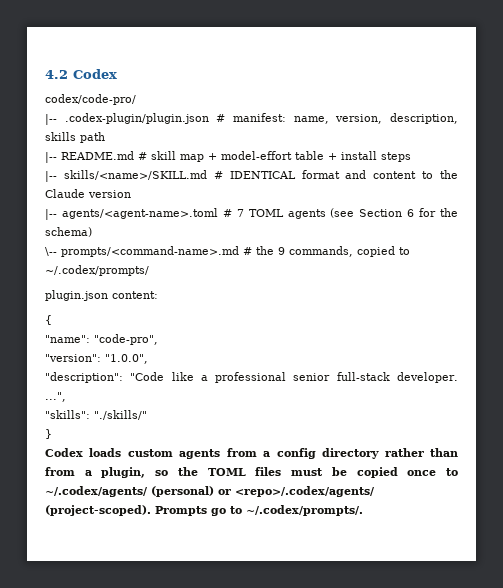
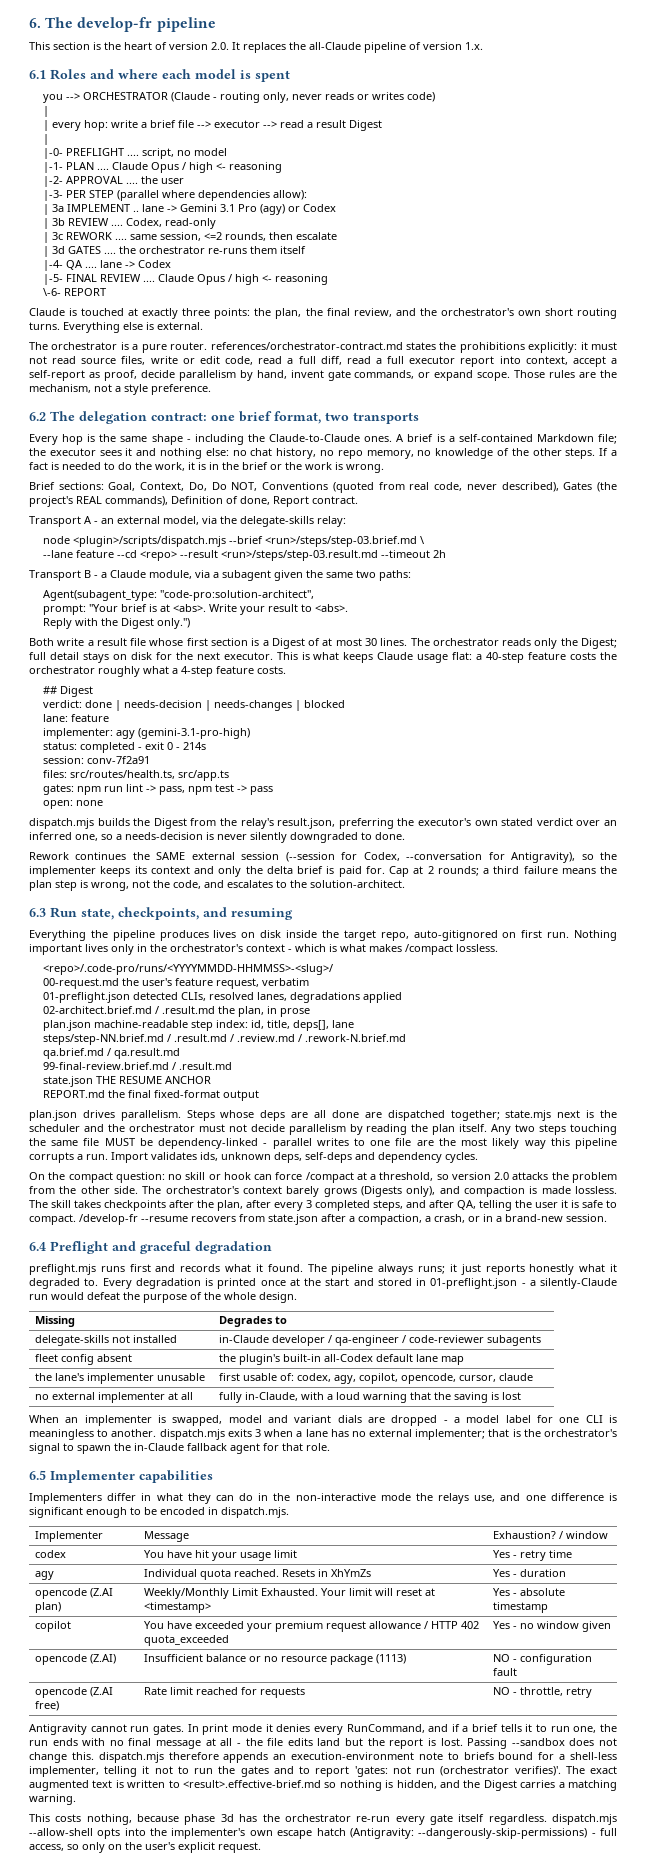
- 4.2 Codex
- codex/code-pro/
- |-- .codex-plugin/plugin.json # manifest: name, version, description, skills path
- |-- README.md # skill map + model-effort table + install steps
- |-- skills/<name>/SKILL.md # IDENTICAL format and content to the Claude version
- |-- agents/<agent-name>.toml # 7 TOML agents (see Section 6 for the schema)
- \-- prompts/<command-name>.md # the 9 commands, copied to ~/.codex/prompts/
- plugin.json content:
- {
- "name": "code-pro",
- "version": "1.0.0",
- "description": "Code like a professional senior full-stack developer. ...",
- "skills": "./skills/"
- }
- Codex loads custom agents from a config directory rather than from a plugin, so the TOML files must be copied once to ~/.codex/agents/ (personal) or <repo>/.codex/agents/ (project-scoped). Prompts go to ~/.codex/prompts/.
+ 6. The develop-fr pipeline
+ This section is the heart of version 2.0. It replaces the all-Claude pipeline of version 1.x.
+ 6.1 Roles and where each model is spent
+ you --> ORCHESTRATOR (Claude - routing only, never reads or writes code)
+ |
+ | every hop: write a brief file --> executor --> read a result Digest
+ |
+ |-0- PREFLIGHT .... script, no model
+ |-1- PLAN .... Claude Opus / high <- reasoning
+ |-2- APPROVAL .... the user
+ |-3- PER STEP (parallel where dependencies allow):
+ | 3a IMPLEMENT .. lane -> Gemini 3.1 Pro (agy) or Codex
+ | 3b REVIEW .... Codex, read-only
+ | 3c REWORK .... same session, <=2 rounds, then escalate
+ | 3d GATES .... the orchestrator re-runs them itself
+ |-4- QA .... lane -> Codex
+ |-5- FINAL REVIEW .... Claude Opus / high <- reasoning
+ \-6- REPORT
+ Claude is touched at exactly three points: the plan, the final review, and the orchestrator's own short routing turns. Everything else is external.
+ The orchestrator is a pure router. references/orchestrator-contract.md states the prohibitions explicitly: it must not read source files, write or edit code, read a full diff, read a full executor report into context, accept a self-report as proof, decide parallelism by hand, invent gate commands, or expand scope. Those rules are the mechanism, not a style preference.
+ 6.2 The delegation contract: one brief format, two transports
+ Every hop is the same shape - including the Claude-to-Claude ones. A brief is a self-contained Markdown file; the executor sees it and nothing else: no chat history, no repo memory, no knowledge of the other steps. If a fact is needed to do the work, it is in the brief or the work is wrong.
+ Brief sections: Goal, Context, Do, Do NOT, Conventions (quoted from real code, never described), Gates (the project's REAL commands), Definition of done, Report contract.
+ Transport A - an external model, via the delegate-skills relay:
+ node <plugin>/scripts/dispatch.mjs --brief <run>/steps/step-03.brief.md \
+ --lane feature --cd <repo> --result <run>/steps/step-03.result.md --timeout 2h
+ Transport B - a Claude module, via a subagent given the same two paths:
+ Agent(subagent_type: "code-pro:solution-architect",
+ prompt: "Your brief is at <abs>. Write your result to <abs>.
+ Reply with the Digest only.")
+ Both write a result file whose first section is a Digest of at most 30 lines. The orchestrator reads only the Digest; full detail stays on disk for the next executor. This is what keeps Claude usage flat: a 40-step feature costs the orchestrator roughly what a 4-step feature costs.
+ ## Digest
+ verdict: done | needs-decision | needs-changes | blocked
+ lane: feature
+ implementer: agy (gemini-3.1-pro-high)
+ status: completed - exit 0 - 214s
+ session: conv-7f2a91
+ files: src/routes/health.ts, src/app.ts
+ gates: npm run lint -> pass, npm test -> pass
+ open: none
+ dispatch.mjs builds the Digest from the relay's result.json, preferring the executor's own stated verdict over an inferred one, so a needs-decision is never silently downgraded to done.
+ Rework continues the SAME external session (--session for Codex, --conversation for Antigravity), so the implementer keeps its context and only the delta brief is paid for. Cap at 2 rounds; a third failure means the plan step is wrong, not the code, and escalates to the solution-architect.
+ 6.3 Run state, checkpoints, and resuming
+ Everything the pipeline produces lives on disk inside the target repo, auto-gitignored on first run. Nothing important lives only in the orchestrator's context - which is what makes /compact lossless.
+ <repo>/.code-pro/runs/<YYYYMMDD-HHMMSS>-<slug>/
+ 00-request.md the user's feature request, verbatim
+ 01-preflight.json detected CLIs, resolved lanes, degradations applied
+ 02-architect.brief.md / .result.md the plan, in prose
+ plan.json machine-readable step index: id, title, deps[], lane
+ steps/step-NN.brief.md / .result.md / .review.md / .rework-N.brief.md
+ qa.brief.md / qa.result.md
+ 99-final-review.brief.md / .result.md
+ state.json THE RESUME ANCHOR
+ REPORT.md the final fixed-format output
+ plan.json drives parallelism. Steps whose deps are all done are dispatched together; state.mjs next is the scheduler and the orchestrator must not decide parallelism by reading the plan itself. Any two steps touching the same file MUST be dependency-linked - parallel writes to one file are the most likely way this pipeline corrupts a run. Import validates ids, unknown deps, self-deps and dependency cycles.
+ On the compact question: no skill or hook can force /compact at a threshold, so version 2.0 attacks the problem from the other side. The orchestrator's context barely grows (Digests only), and compaction is made lossless. The skill takes checkpoints after the plan, after every 3 completed steps, and after QA, telling the user it is safe to compact. /develop-fr --resume recovers from state.json after a compaction, a crash, or in a brand-new session.
+ 6.4 Preflight and graceful degradation
+ preflight.mjs runs first and records what it found. The pipeline always runs; it just reports honestly what it degraded to. Every degradation is printed once at the start and stored in 01-preflight.json - a silently-Claude run would defeat the purpose of the whole design.
+ Missing | Degrades to
+ delegate-skills not installed | in-Claude developer / qa-engineer / code-reviewer subagents
+ fleet config absent | the plugin's built-in all-Codex default lane map
+ the lane's implementer unusable | first usable of: codex, agy, copilot, opencode, cursor, claude
+ no external implementer at all | fully in-Claude, with a loud warning that the saving is lost
+ When an implementer is swapped, model and variant dials are dropped - a model label for one CLI is meaningless to another. dispatch.mjs exits 3 when a lane has no external implementer; that is the orchestrator's signal to spawn the in-Claude fallback agent for that role.
+ 6.5 Implementer capabilities
+ Implementers differ in what they can do in the non-interactive mode the relays use, and one difference is significant enough to be encoded in dispatch.mjs.
+ Implementer | Message | Exhaustion? / window
+ codex | You have hit your usage limit | Yes - retry time
+ agy | Individual quota reached. Resets in XhYmZs | Yes - duration
+ opencode (Z.AI plan) | Weekly/Monthly Limit Exhausted. Your limit will reset at <timestamp> | Yes - absolute timestamp
+ copilot | You have exceeded your premium request allowance / HTTP 402 quota_exceeded | Yes - no window given
+ opencode (Z.AI) | Insufficient balance or no resource package (1113) | NO - configuration fault
+ opencode (Z.AI free) | Rate limit reached for requests | NO - throttle, retry
+ Antigravity cannot run gates. In print mode it denies every RunCommand, and if a brief tells it to run one, the run ends with no final message at all - the file edits land but the report is lost. Passing --sandbox does not change this. dispatch.mjs therefore appends an execution-environment note to briefs bound for a shell-less implementer, telling it not to run the gates and to report 'gates: not run (orchestrator verifies)'. The exact augmented text is written to <result>.effective-brief.md so nothing is hidden, and the Digest carries a matching warning.
+ This costs nothing, because phase 3d has the orchestrator re-run every gate itself regardless. dispatch.mjs --allow-shell opts into the implementer's own escape hatch (Antigravity: --dangerously-skip-permissions) - full access, so only on the user's explicit request.

